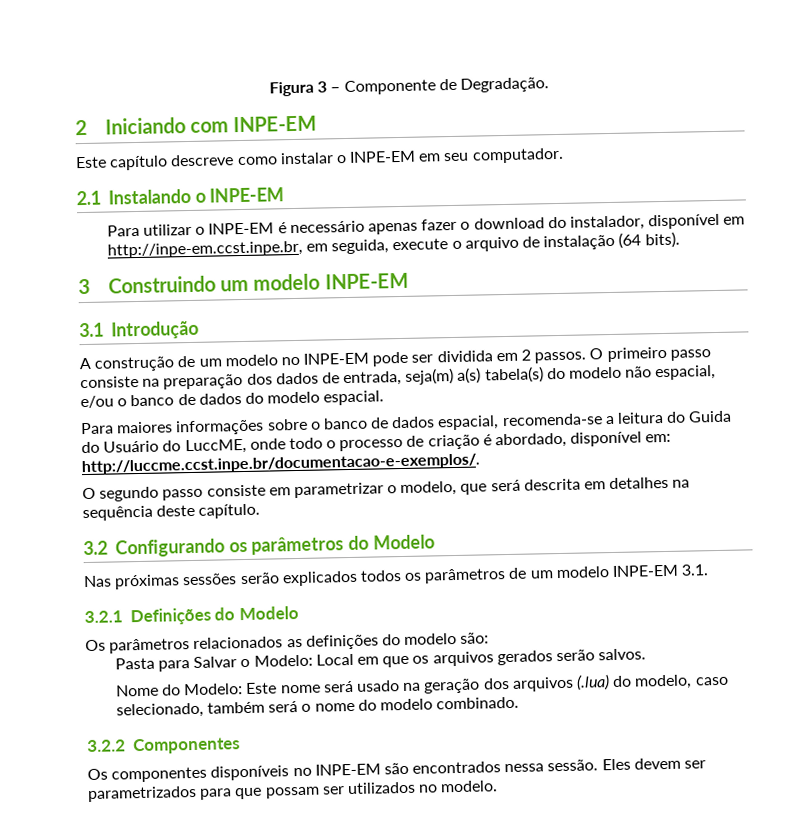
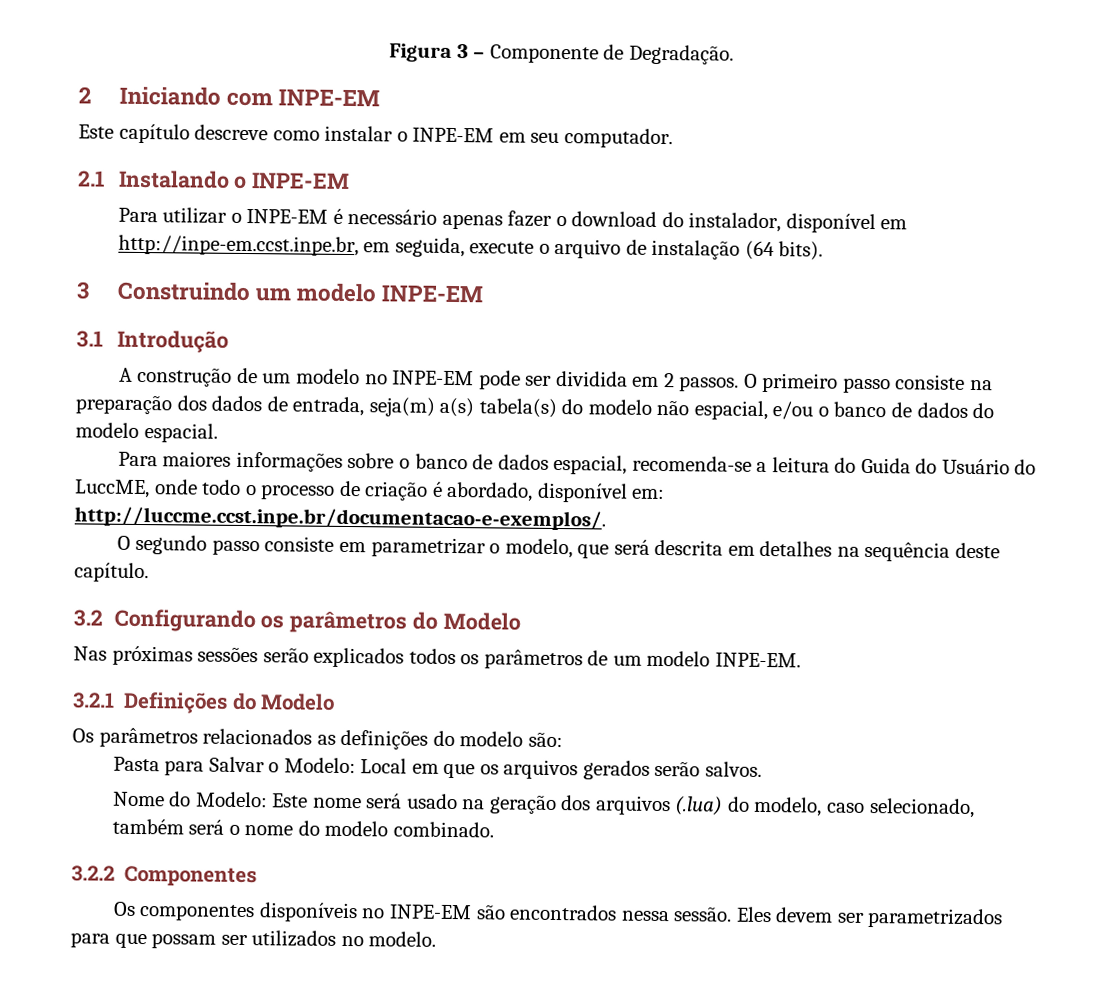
- Nas próximas sessões serão explicados todos os parâmetros de um modelo INPE-EM 3.1.
+ Nas próximas sessões serão explicados todos os parâmetros de um modelo INPE-EM.

